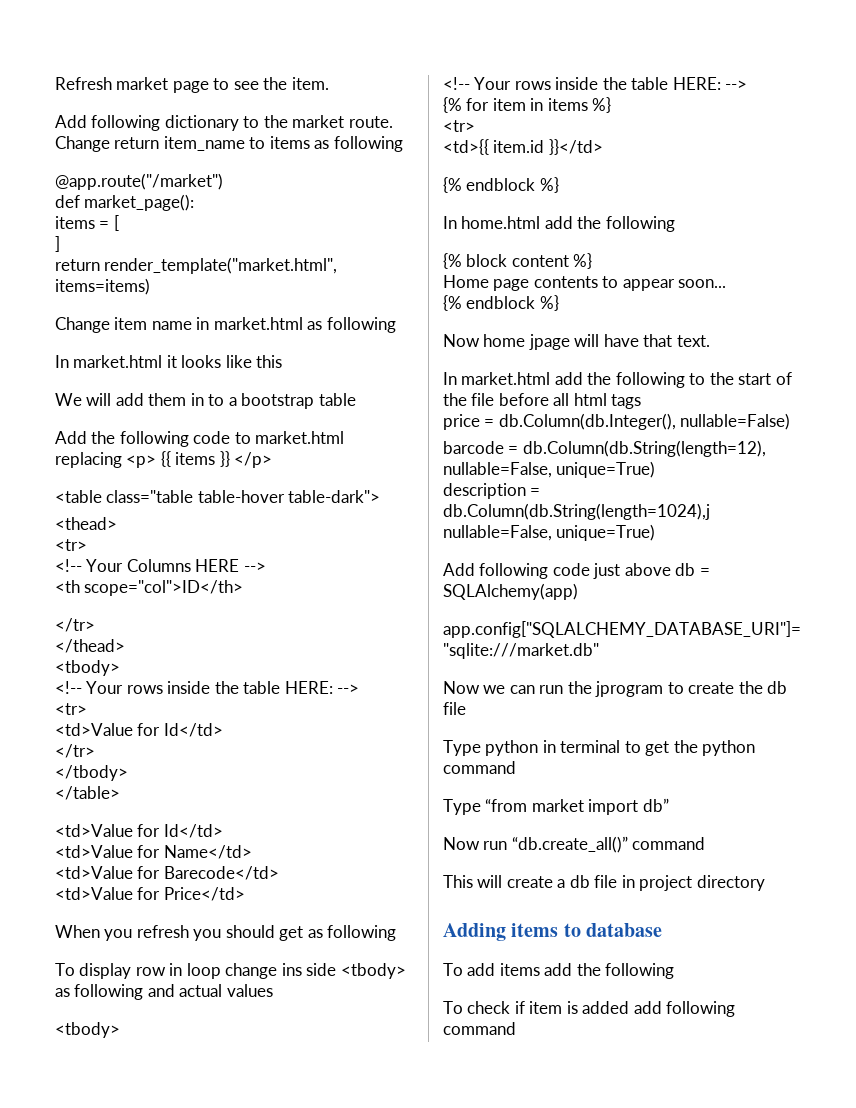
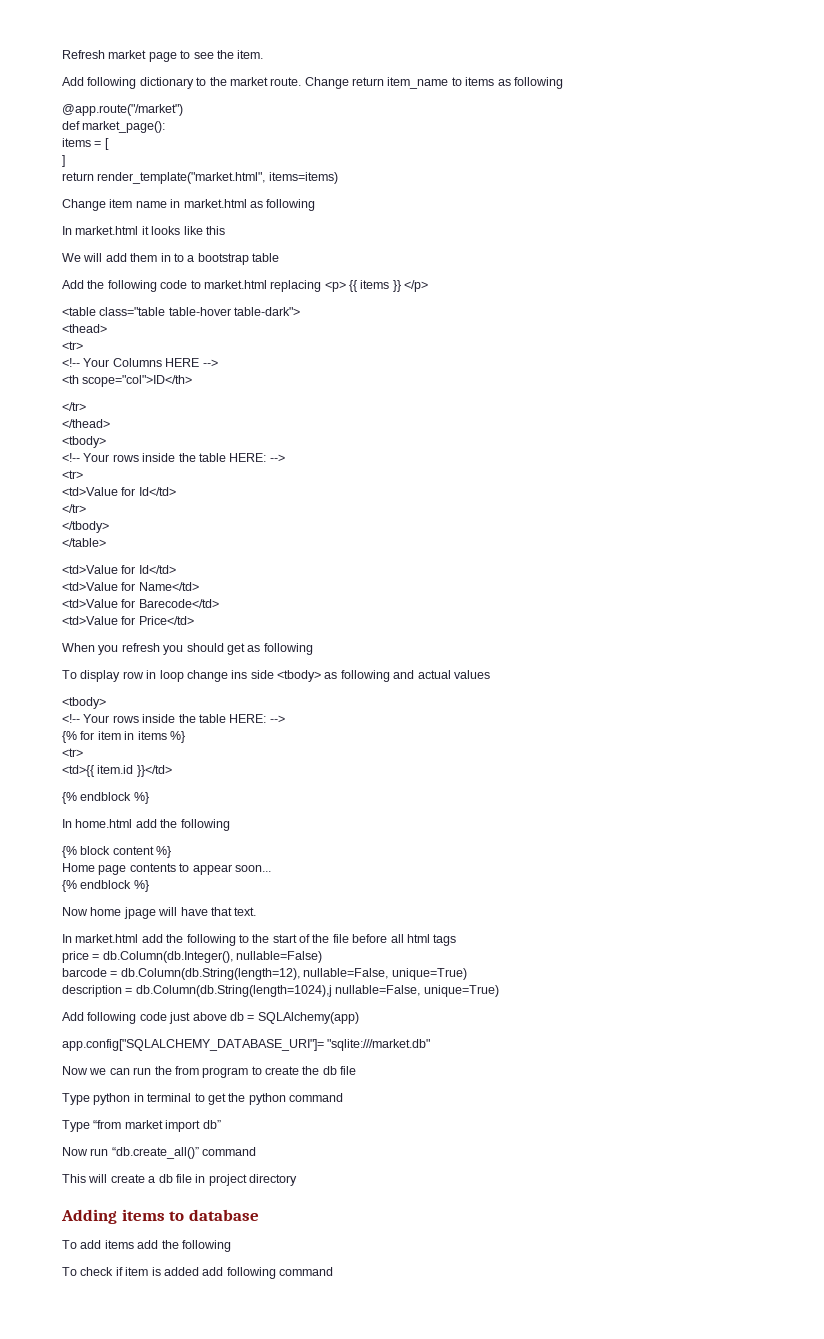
- Now we can run the jprogram to create the db file
+ Now we can run the from program to create the db file

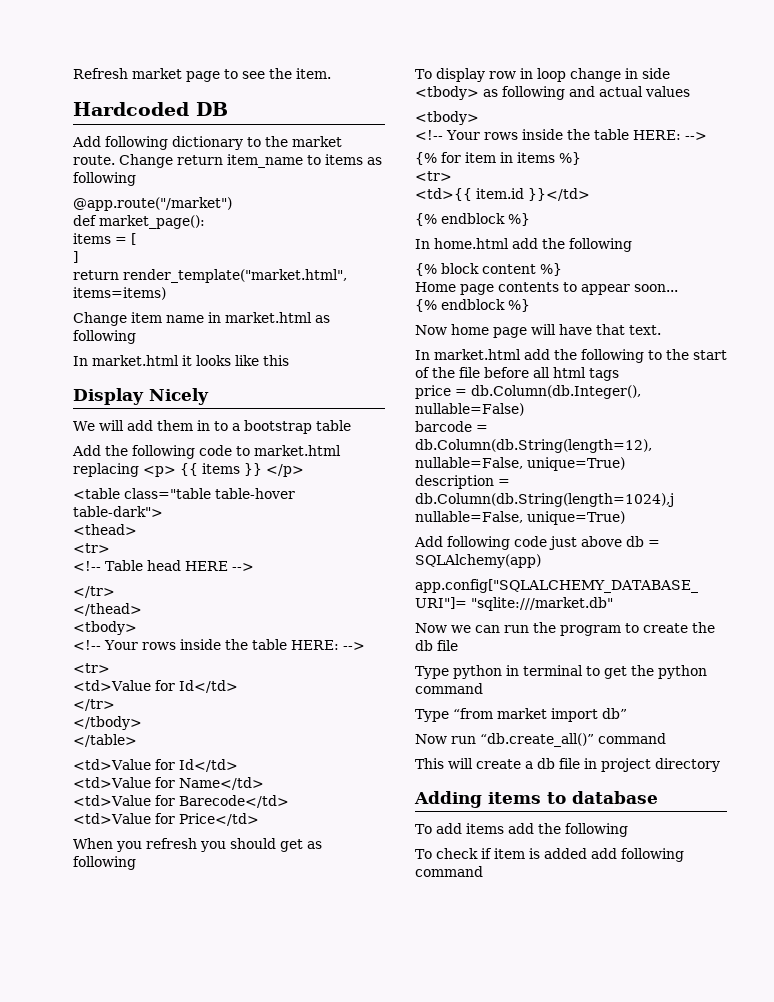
+ Hardcoded DB
+ Display Nicely
- <!-- Your Columns HERE -->
+ <!-- Table head HERE -->
- <th scope="col">ID</th>
- To display row in loop change ins side <tbody> as following and actual values
+ To display row in loop change in side <tbody> as following and actual values
- Now home jpage will have that text.
+ Now home page will have that text.
- Now we can run the from program to create the db file
+ Now we can run the program to create the db file

